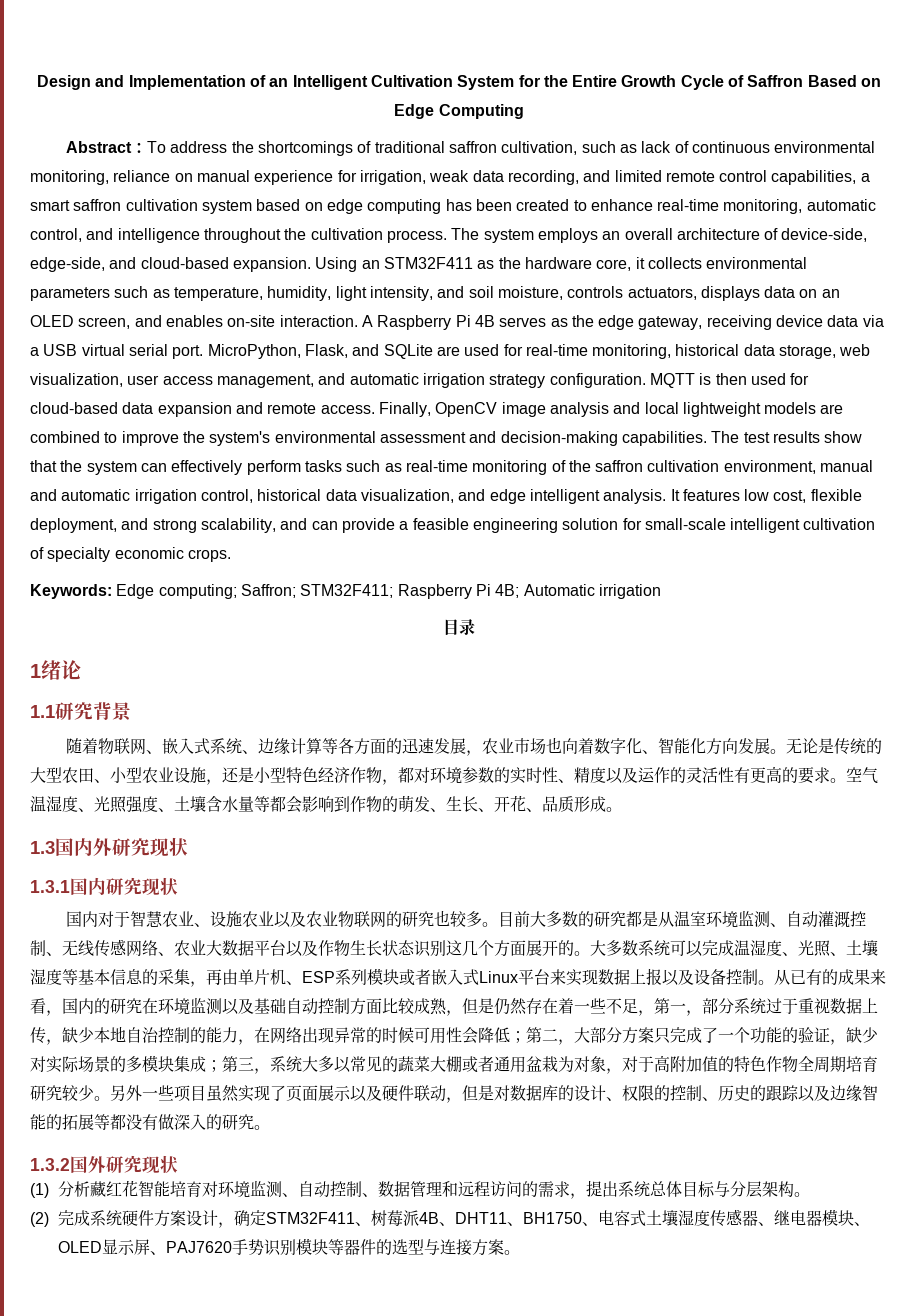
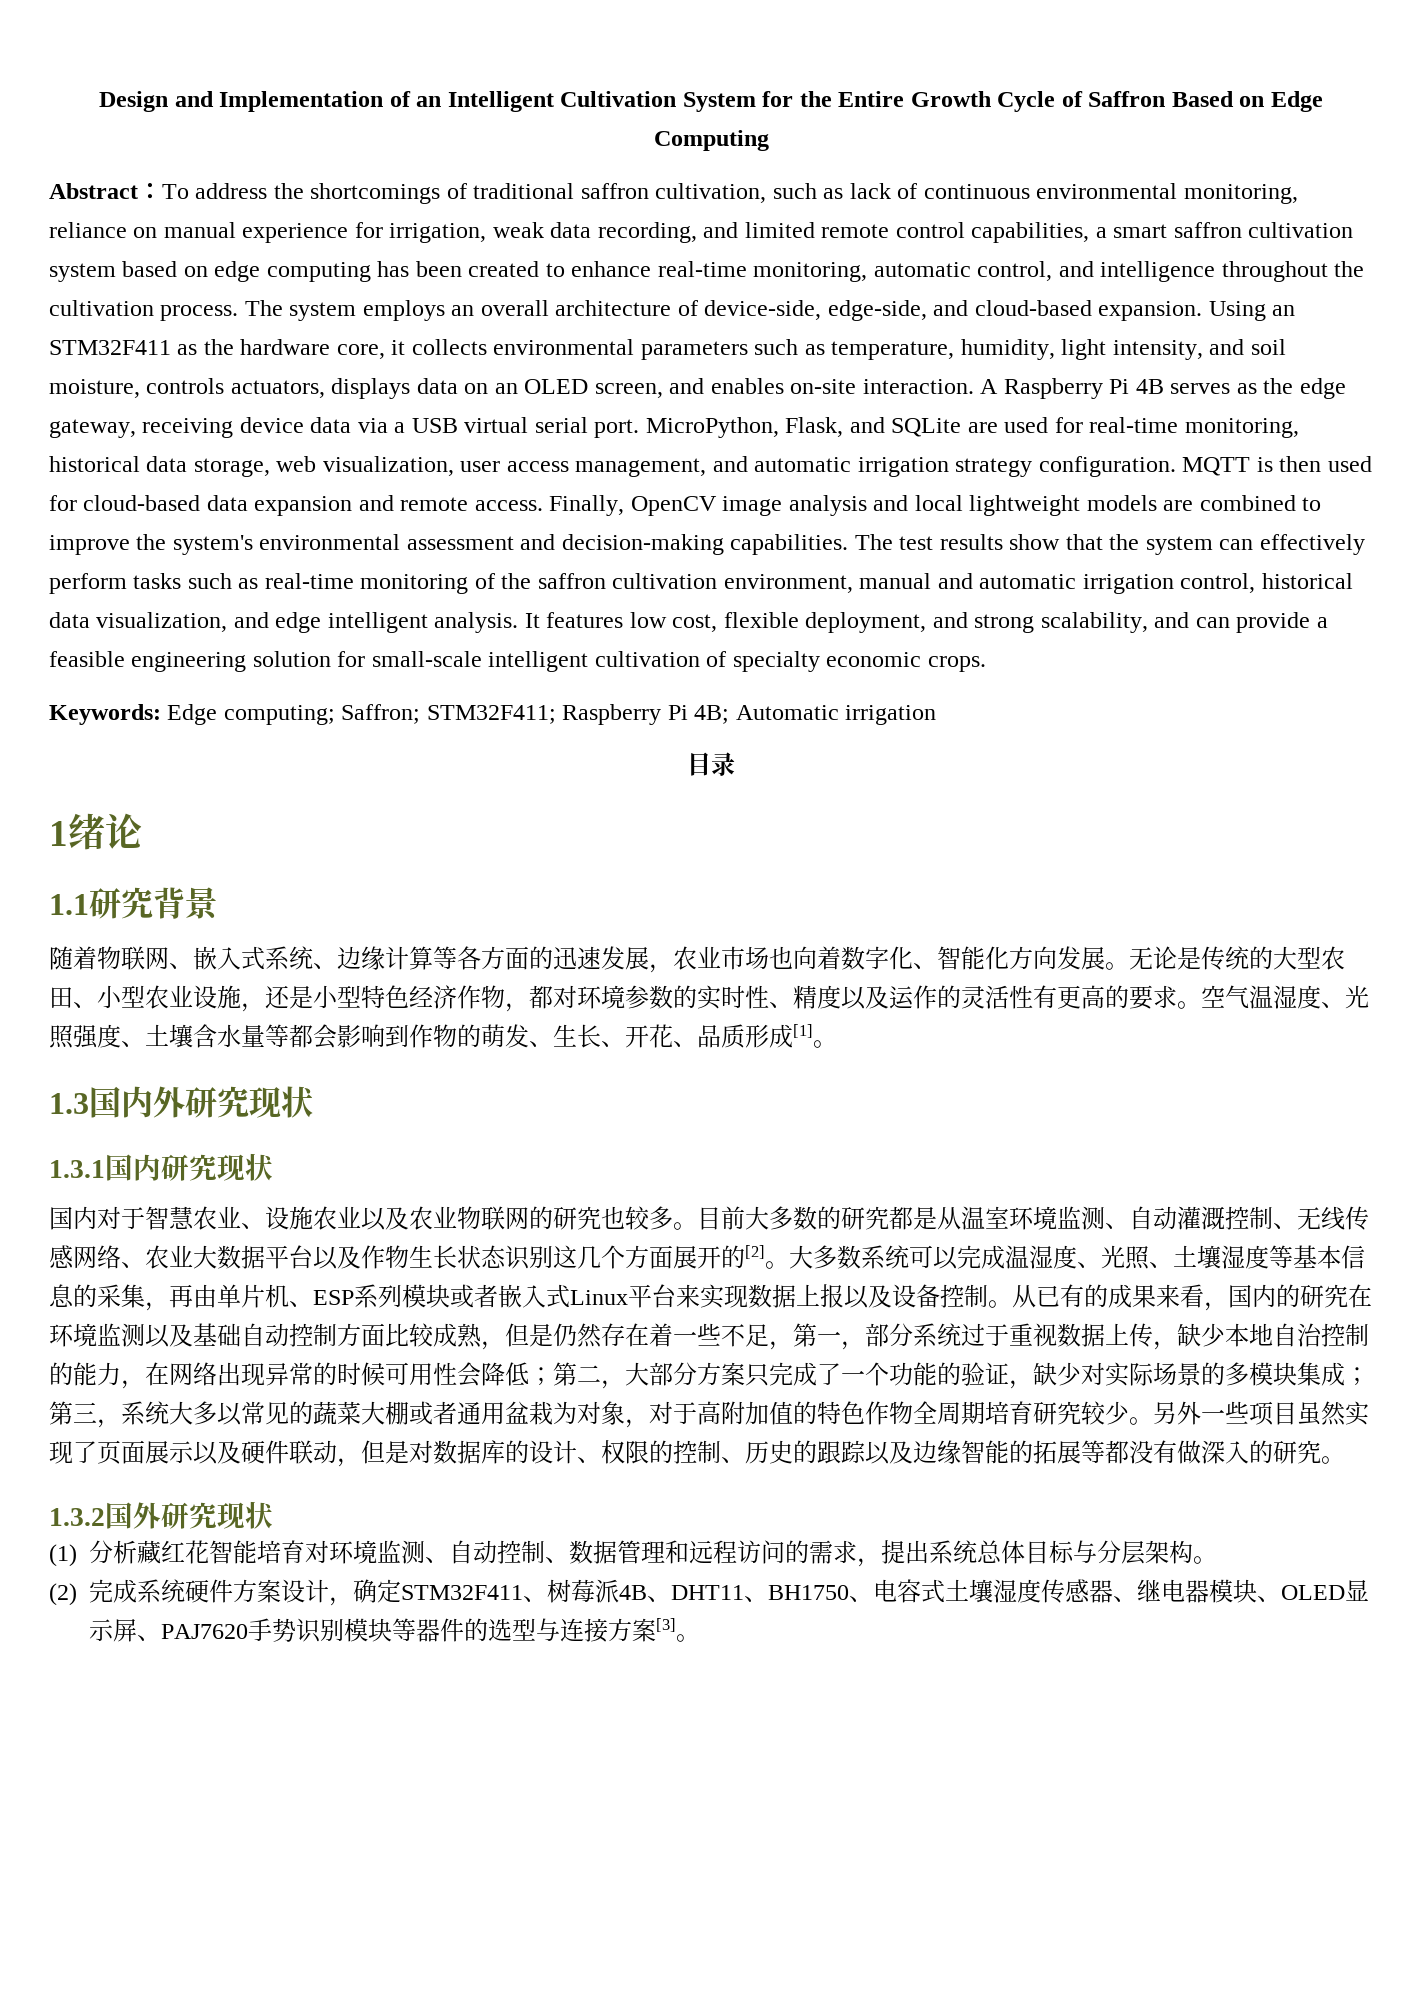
- 空气温湿度、光照强度、土壤含水量等都会影响到作物的萌发、生长、开花、品质形成。
+ 空气温湿度、光照强度、土壤含水量等都会影响到作物的萌发、生长、开花、品质形成[1]。
- 目前大多数的研究都是从温室环境监测、自动灌溉控制、无线传感网络、农业大数据平台以及作物生长状态识别这几个方面展开的。
+ 目前大多数的研究都是从温室环境监测、自动灌溉控制、无线传感网络、农业大数据平台以及作物生长状态识别这几个方面展开的[2]。
- (2)完成系统硬件方案设计，确定STM32F411、树莓派4B、DHT11、BH1750、电容式土壤湿度传感器、继电器模块、OLED显示屏、PAJ7620手势识别模块等器件的选型与连接方案。
+ (2)完成系统硬件方案设计，确定STM32F411、树莓派4B、DHT11、BH1750、电容式土壤湿度传感器、继电器模块、OLED显示屏、PAJ7620手势识别模块等器件的选型与连接方案[3]。

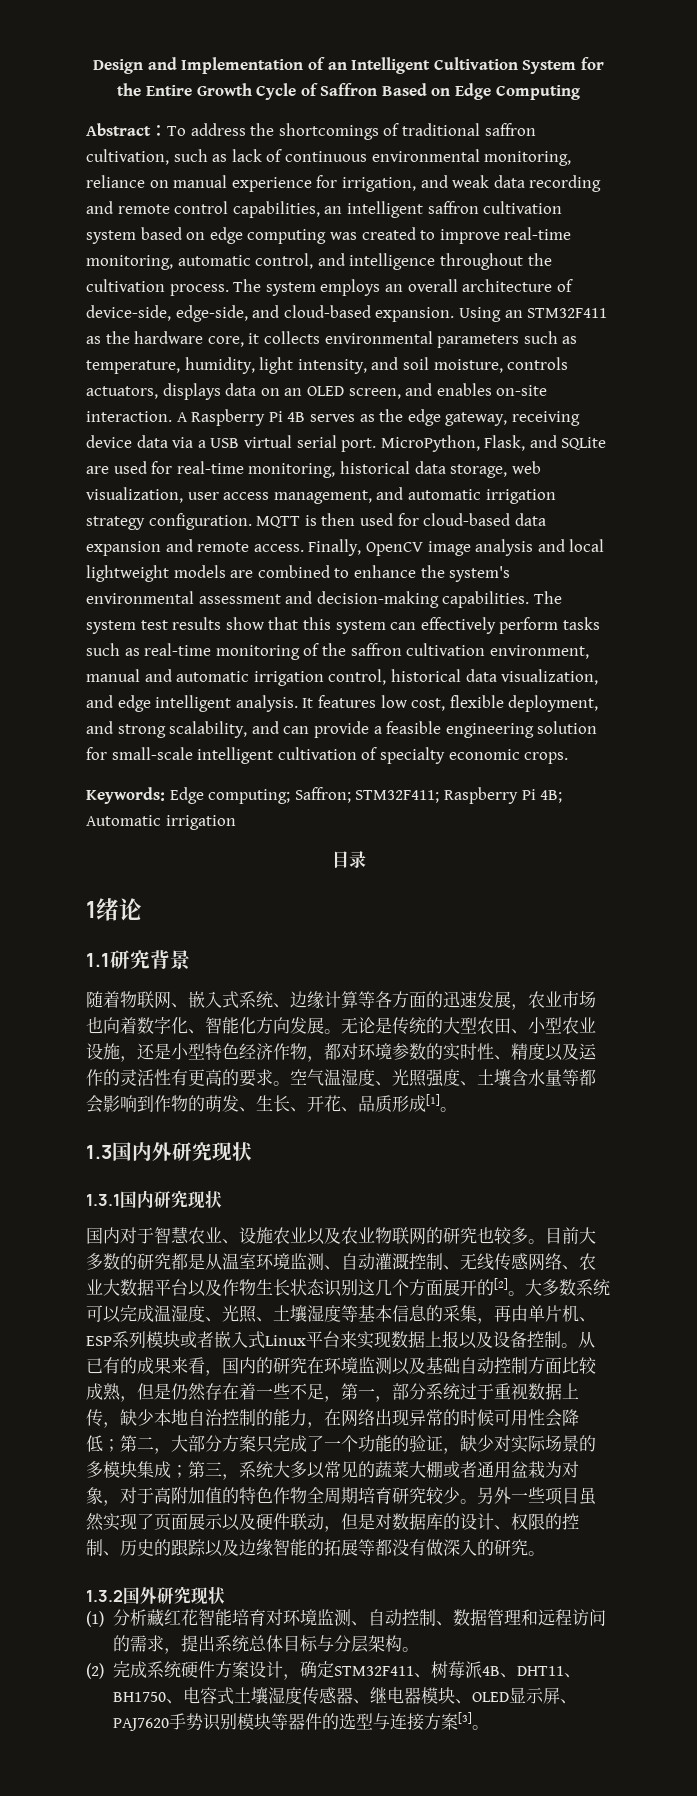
- Abstract：To address the shortcomings of traditional saffron cultivation, such as lack of continuous environmental monitoring, reliance on manual experience for irrigation, weak data recording, and limited remote control capabilities, a smart saffron cultivation system based on edge computing has been created to enhance real-time monitoring, automatic control, and intelligence throughout the cultivation process.
+ Abstract：To address the shortcomings of traditional saffron cultivation, such as lack of continuous environmental monitoring, reliance on manual experience for irrigation, and weak data recording and remote control capabilities, an intelligent saffron cultivation system based on edge computing was created to improve real-time monitoring, automatic control, and intelligence throughout the cultivation process.
- Finally, OpenCV image analysis and local lightweight models are combined to improve the system's environmental assessment and decision-making capabilities.
+ Finally, OpenCV image analysis and local lightweight models are combined to enhance the system's environmental assessment and decision-making capabilities.
- The test results show that the system can effectively perform tasks such as real-time monitoring of the saffron cultivation environment, manual and automatic irrigation control, historical data visualization, and edge intelligent analysis.
+ The system test results show that this system can effectively perform tasks such as real-time monitoring of the saffron cultivation environment, manual and automatic irrigation control, historical data visualization, and edge intelligent analysis.

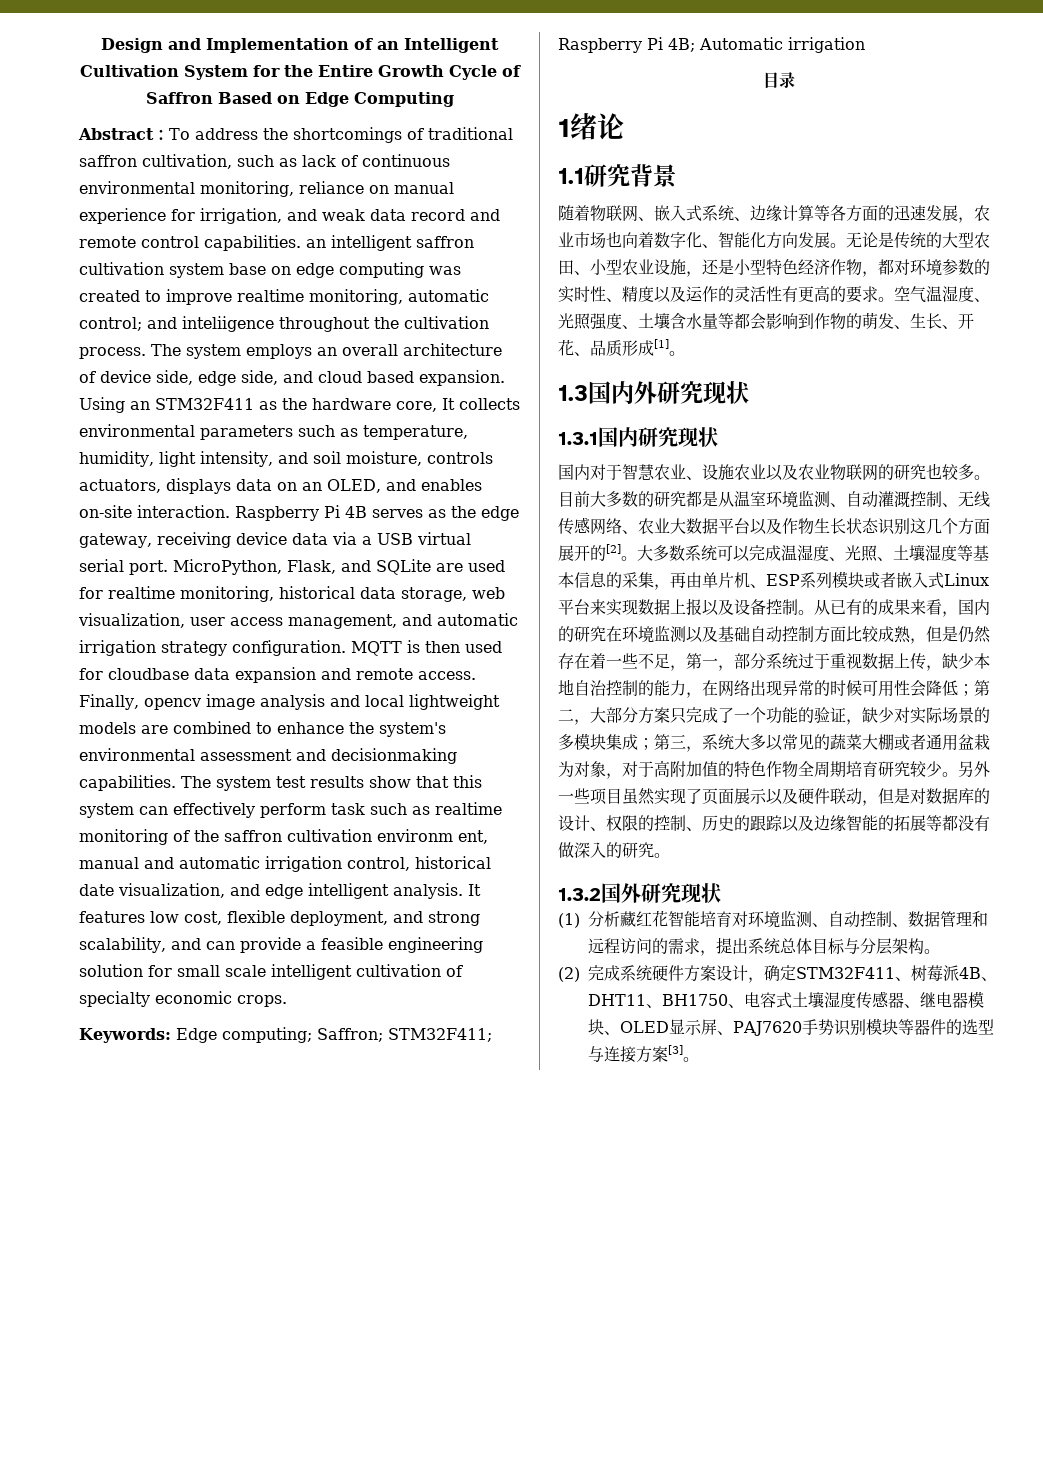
- Abstract：To address the shortcomings of traditional saffron cultivation, such as lack of continuous environmental monitoring, reliance on manual experience for irrigation, and weak data recording and remote control capabilities, an intelligent saffron cultivation system based on edge computing was created to improve real-time monitoring, automatic control, and intelligence throughout the cultivation process.
+ Abstract：To address the shortcomings of traditional saffron cultivation, such as lack of continuous environmental monitoring, reliance on manual experience for irrigation, and weak data record and remote control capabilities. an intelligent saffron cultivation system base on edge computing was created to improve realtime monitoring, automatic control; and inteliigence throughout the cultivation process.
- The system employs an overall architecture of device-side, edge-side, and cloud-based expansion.
+ The system employs an overall architecture of device side, edge side, and cloud based expansion.
- Using an STM32F411 as the hardware core, it collects environmental parameters such as temperature, humidity, light intensity, and soil moisture, controls actuators, displays data on an OLED screen, and enables on-site interaction.
+ Using an STM32F411 as the hardware core, It collects environmental parameters such as temperature, humidity, light intensity, and soil moisture, controls actuators, displays data on an OLED, and enables on-site interaction.
- A Raspberry Pi 4B serves as the edge gateway, receiving device data via a USB virtual serial port.
+ Raspberry Pi 4B serves as the edge gateway, receiving device data via a USB virtual serial port.
- MicroPython, Flask, and SQLite are used for real-time monitoring, historical data storage, web visualization, user access management, and automatic irrigation strategy configuration.
+ MicroPython, Flask, and SQLite are used for realtime monitoring, historical data storage, web visualization, user access management, and automatic irrigation strategy configuration.
- MQTT is then used for cloud-based data expansion and remote access.
+ MQTT is then used for cloudbase data expansion and remote access.
- Finally, OpenCV image analysis and local lightweight models are combined to enhance the system's environmental assessment and decision-making capabilities.
+ Finally, opencv image analysis and local lightweight models are combined to enhance the system's environmental assessment and decisionmaking capabilities.
- The system test results show that this system can effectively perform tasks such as real-time monitoring of the saffron cultivation environment, manual and automatic irrigation control, historical data visualization, and edge intelligent analysis.
+ The system test results show that this system can effectively perform task such as realtime monitoring of the saffron cultivation environm ent, manual and automatic irrigation control, historical date visualization, and edge intelligent analysis.
- It features low cost, flexible deployment, and strong scalability, and can provide a feasible engineering solution for small-scale intelligent cultivation of specialty economic crops.
+ It features low cost, flexible deployment, and strong scalability, and can provide a feasible engineering solution for small scale intelligent cultivation of specialty economic crops.

